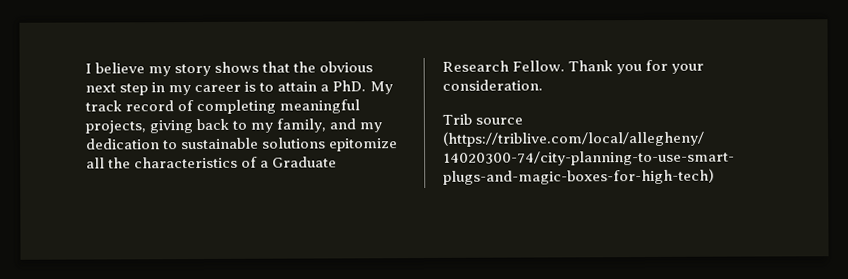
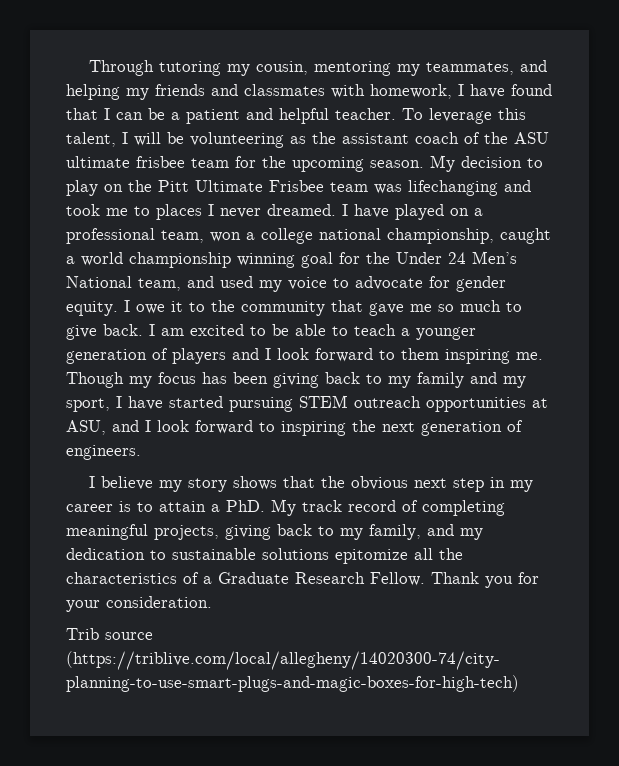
+ Through tutoring my cousin, mentoring my teammates, and helping my friends and classmates with homework, I have found that I can be a patient and helpful teacher. To leverage this talent, I will be volunteering as the assistant coach of the ASU ultimate frisbee team for the upcoming season. My decision to play on the Pitt Ultimate Frisbee team was lifechanging and took me to places I never dreamed. I have played on a professional team, won a college national championship, caught a world championship winning goal for the Under 24 Men’s National team, and used my voice to advocate for gender equity. I owe it to the community that gave me so much to give back. I am excited to be able to teach a younger generation of players and I look forward to them inspiring me. Though my focus has been giving back to my family and my sport, I have started pursuing STEM outreach opportunities at ASU, and I look forward to inspiring the next generation of engineers.

